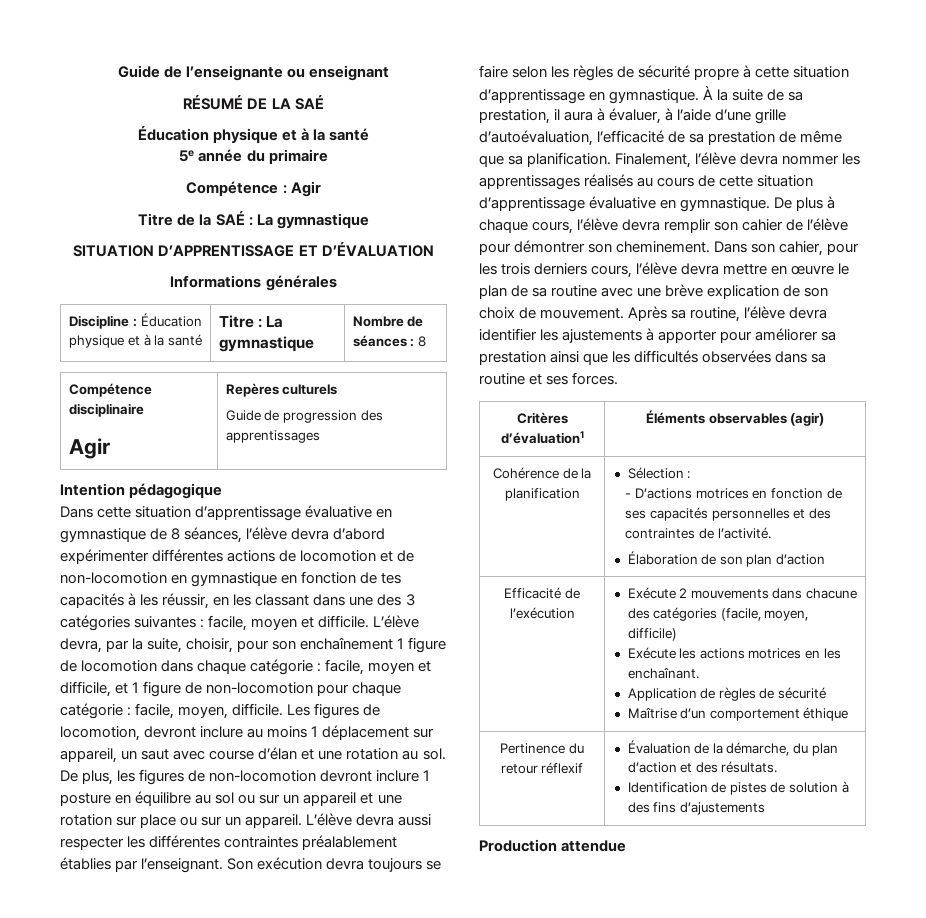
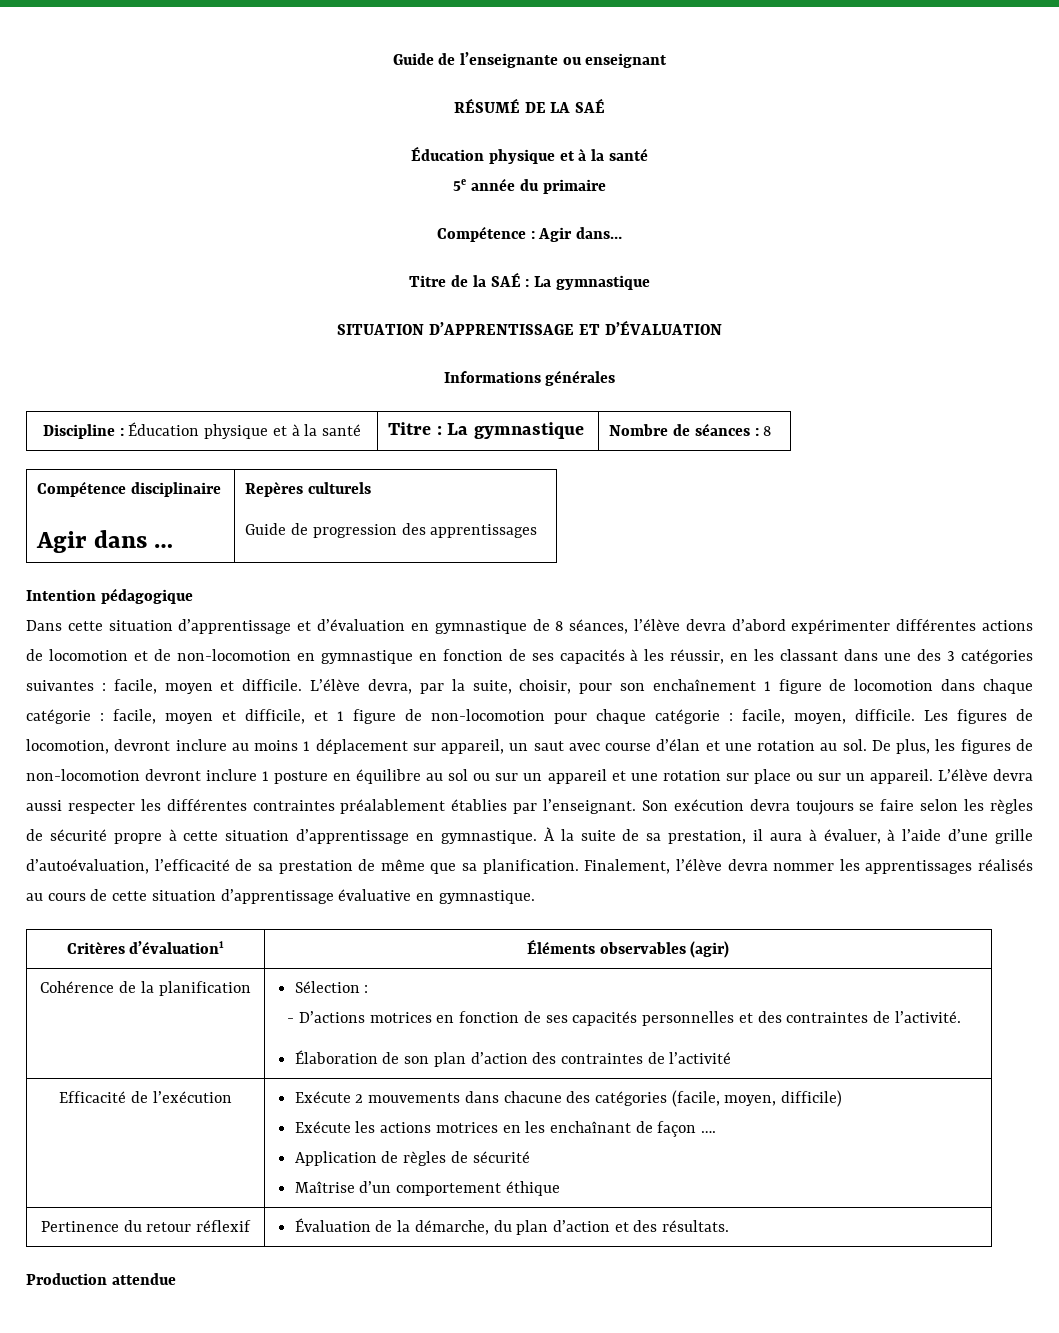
- Compétence : Agir
+ Compétence : Agir dans…
  Compétence disciplinaire
- Agir | Repères culturels
+ Agir dans … | Repères culturels
- Dans cette situation d’apprentissage évaluative en gymnastique de 8 séances, l’élève devra d’abord expérimenter différentes actions de locomotion et de non-locomotion en gymnastique en fonction de tes capacités à les réussir, en les classant dans une des 3 catégories suivantes : facile, moyen et difficile.
+ Dans cette situation d’apprentissage et d’évaluation en gymnastique de 8 séances, l’élève devra d’abord expérimenter différentes actions de locomotion et de non-locomotion en gymnastique en fonction de ses capacités à les réussir, en les classant dans une des 3 catégories suivantes : facile, moyen et difficile.
- De plus à chaque cours, l’élève devra remplir son cahier de l’élève pour démontrer son cheminement. Dans son cahier, pour les trois derniers cours, l’élève devra mettre en œuvre le plan de sa routine avec une brève explication de son choix de mouvement. Après sa routine, l’élève devra identifier les ajustements à apporter pour améliorer sa prestation ainsi que les difficultés observées dans sa routine et ses forces.
  Cohérence de la planification | Sélection :
  - D’actions motrices en fonction de ses capacités personnelles et des contraintes de l’activité.
- Élaboration de son plan d’action
+ Élaboration de son plan d’action des contraintes de l’activité
  Efficacité de l’exécution | Exécute 2 mouvements dans chacune des catégories (facile, moyen, difficile)
- Exécute les actions motrices en les enchaînant.
+ Exécute les actions motrices en les enchaînant de façon ….
  Pertinence du retour réflexif | Évaluation de la démarche, du plan d’action et des résultats.
- Identification de pistes de solution à des fins d’ajustements

